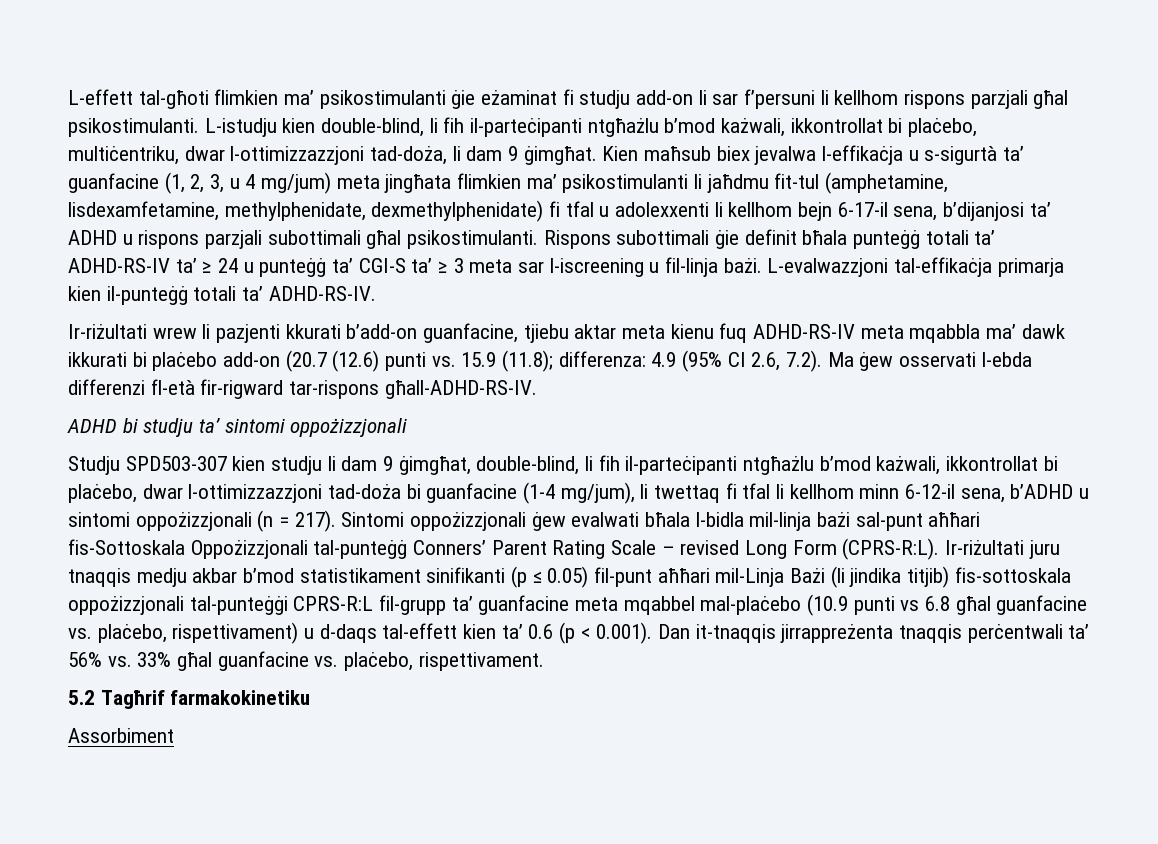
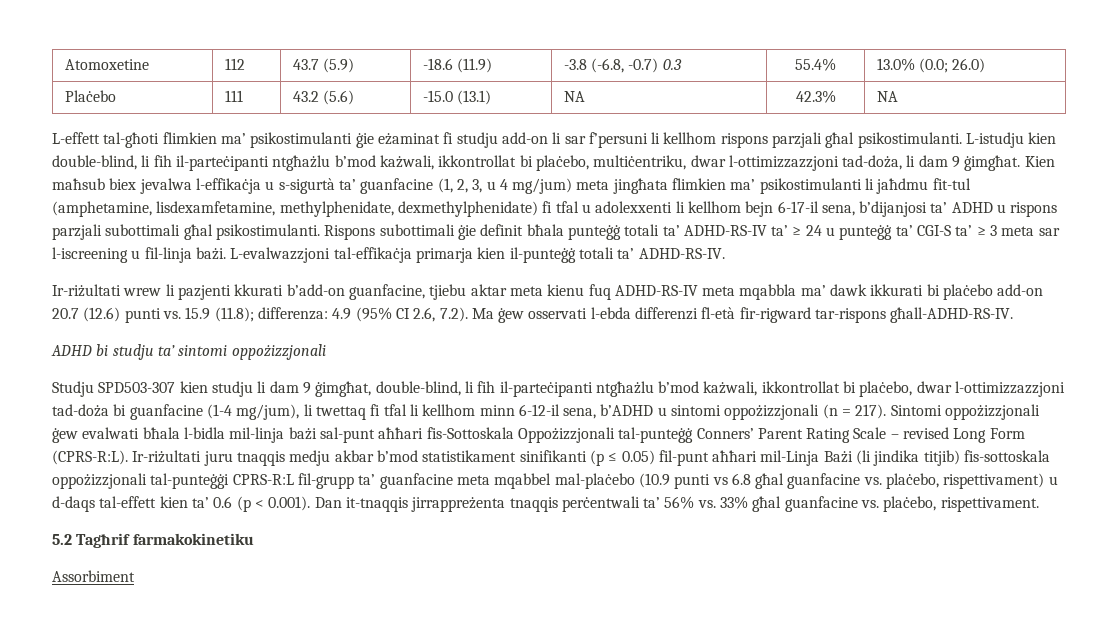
+ Atomoxetine | 112 | 43.7 (5.9) | -18.6 (11.9) | -3.8 (-6.8, -0.7) 0.3 | 55.4% | 13.0% (0.0; 26.0)
+ Plaċebo | 111 | 43.2 (5.6) | -15.0 (13.1) | NA | 42.3% | NA
- Ir-riżultati wrew li pazjenti kkurati b’add-on guanfacine, tjiebu aktar meta kienu fuq ADHD-RS-IV meta mqabbla ma’ dawk ikkurati bi plaċebo add-on (20.7 (12.6) punti vs. 15.9 (11.8); differenza: 4.9 (95% CI 2.6, 7.2). Ma ġew osservati l-ebda differenzi fl-età fir-rigward tar-rispons għall-ADHD-RS-IV.
+ Ir-riżultati wrew li pazjenti kkurati b’add-on guanfacine, tjiebu aktar meta kienu fuq ADHD-RS-IV meta mqabbla ma’ dawk ikkurati bi plaċebo add-on 20.7 (12.6) punti vs. 15.9 (11.8); differenza: 4.9 (95% CI 2.6, 7.2). Ma ġew osservati l-ebda differenzi fl-età fir-rigward tar-rispons għall-ADHD-RS-IV.

